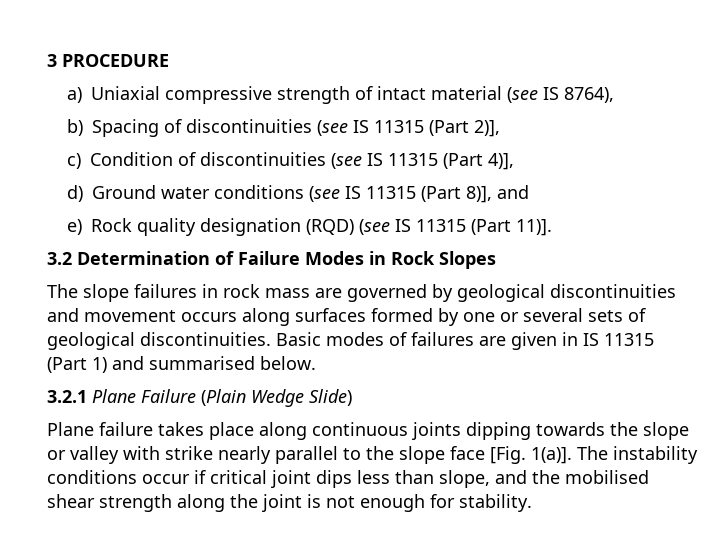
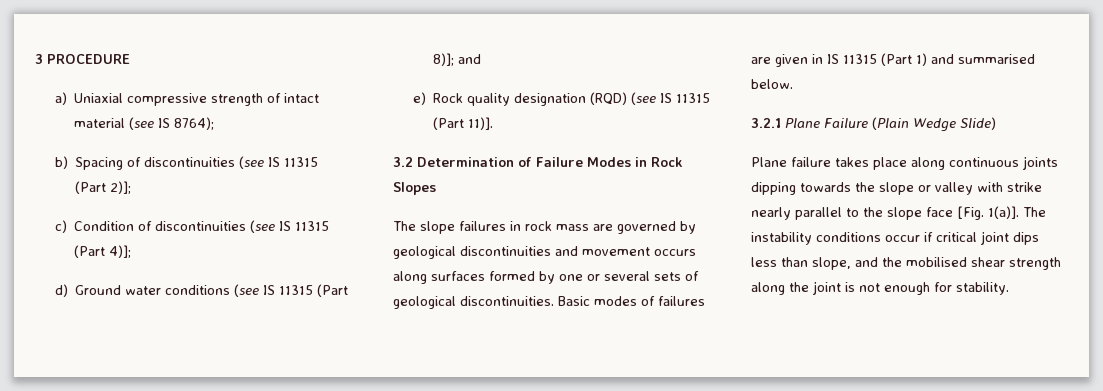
- a) Uniaxial compressive strength of intact material (see IS 8764),
+ a) Uniaxial compressive strength of intact material (see IS 8764);
- b) Spacing of discontinuities (see IS 11315 (Part 2)],
+ b) Spacing of discontinuities (see IS 11315 (Part 2)];
- c) Condition of discontinuities (see IS 11315 (Part 4)],
+ c) Condition of discontinuities (see IS 11315 (Part 4)];
- d) Ground water conditions (see IS 11315 (Part 8)], and
+ d) Ground water conditions (see IS 11315 (Part 8)]; and

